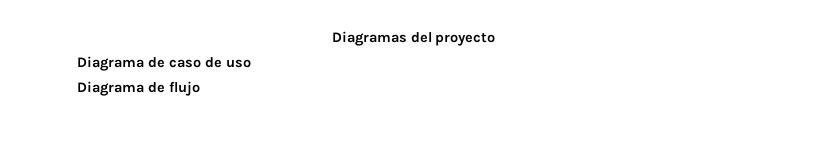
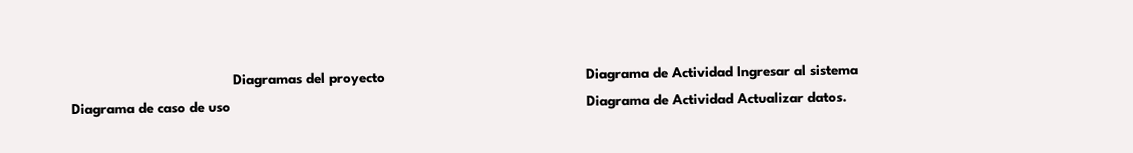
- Diagrama de flujo
+ Diagrama de Actividad Ingresar al sistema
+ Diagrama de Actividad Actualizar datos.

